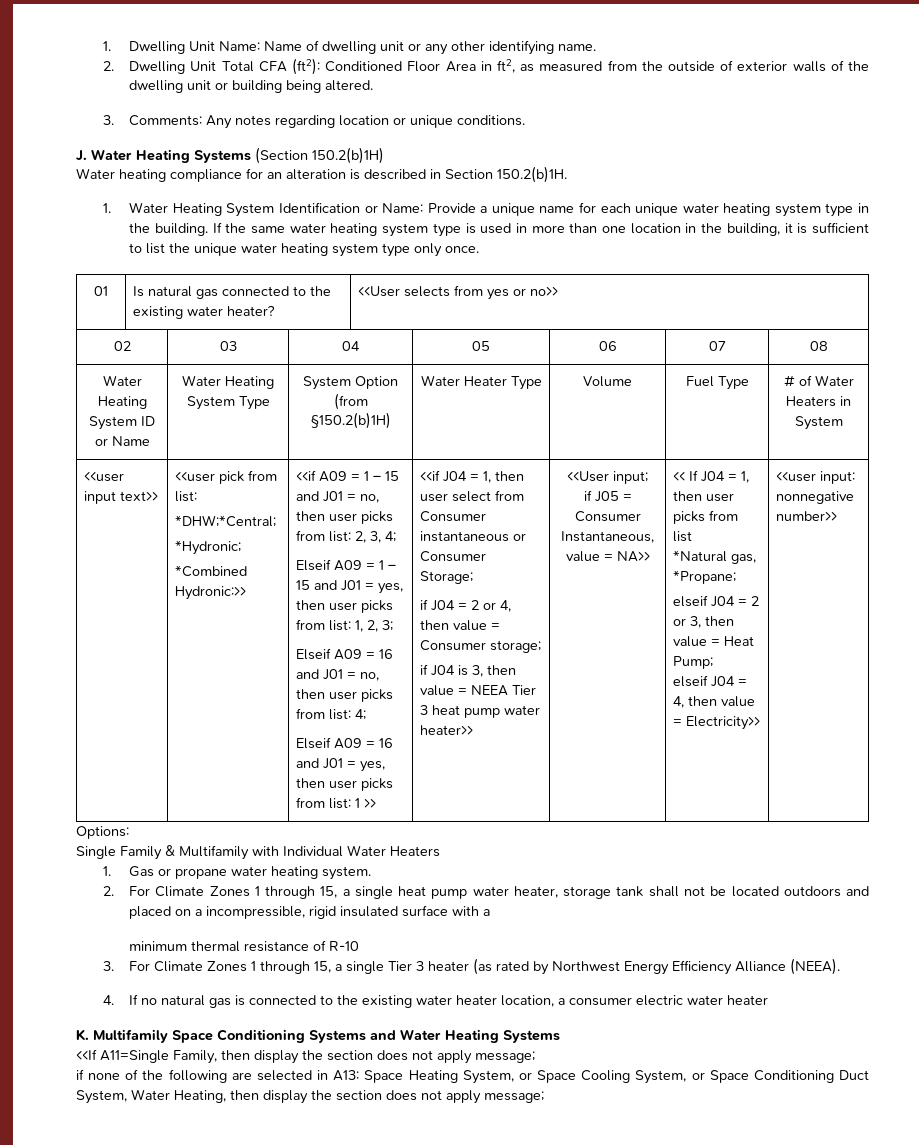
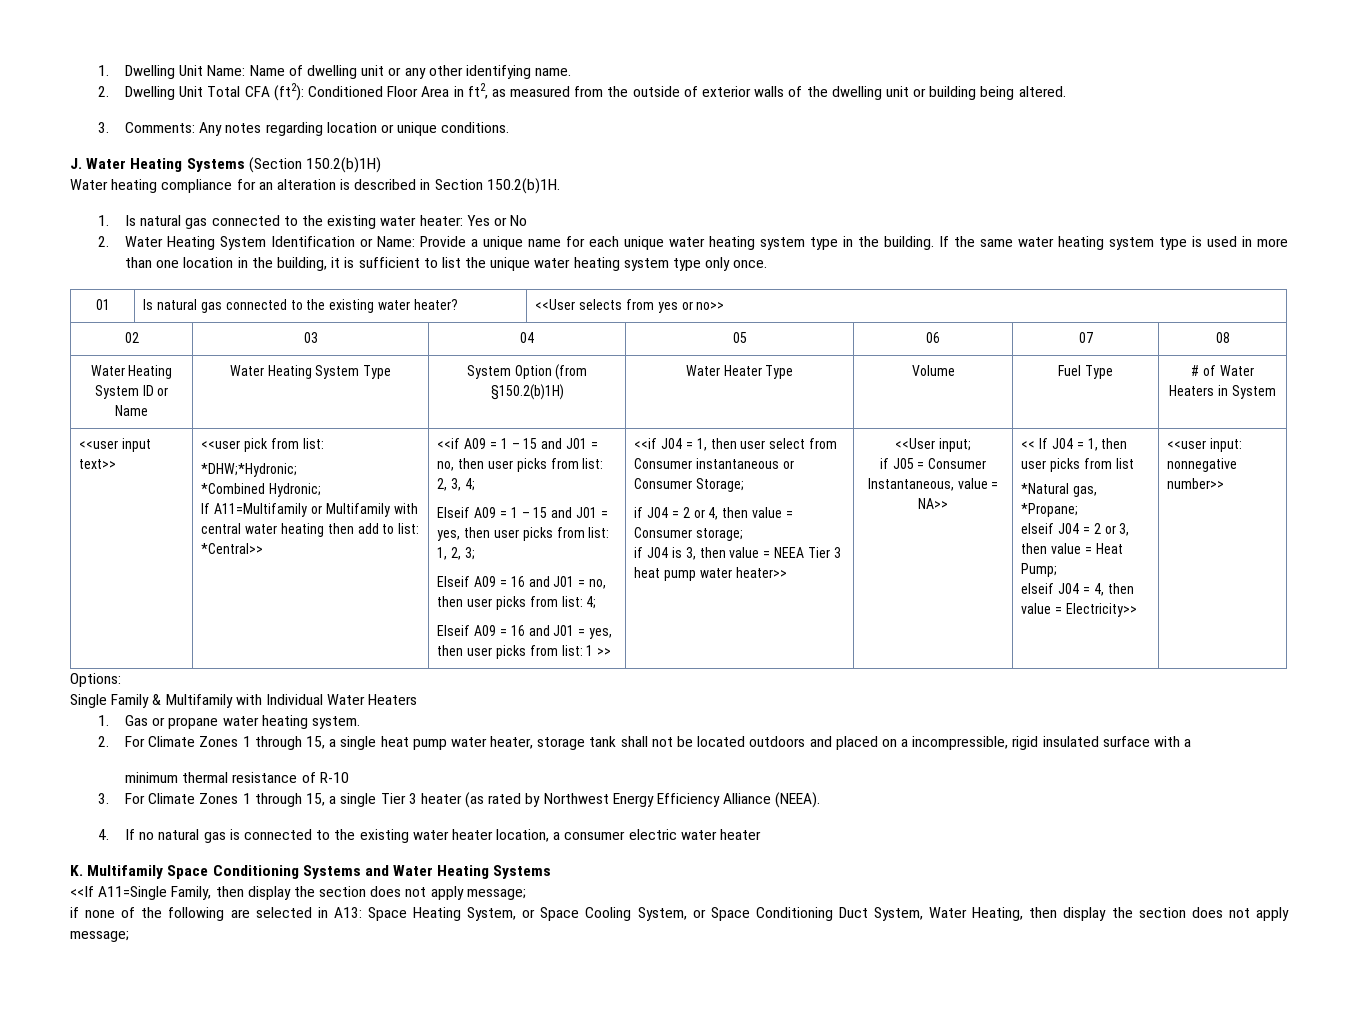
- 1. Water Heating System Identification or Name: Provide a unique name for each unique water heating system type in the building.
+ 1. Is natural gas connected to the existing water heater: Yes or No
+ 2. Water Heating System Identification or Name: Provide a unique name for each unique water heating system type in the building.
- *DHW;*Central;
- *Hydronic;
+ *DHW;*Hydronic;
- *Combined Hydronic:>>
+ *Combined Hydronic;
+ If A11=Multifamily or Multifamily with central water heating then add to list: *Central>>

